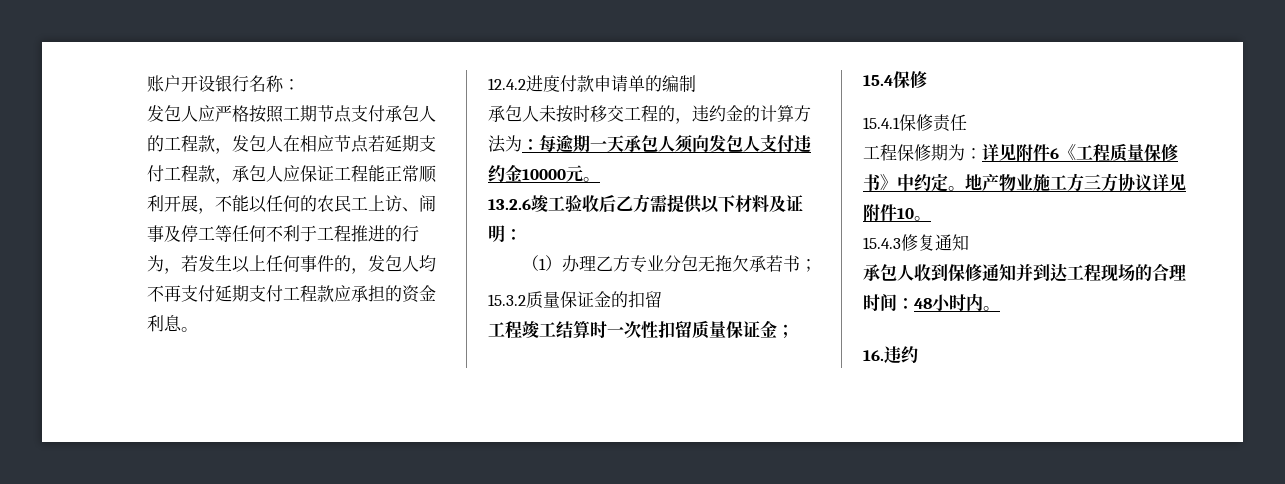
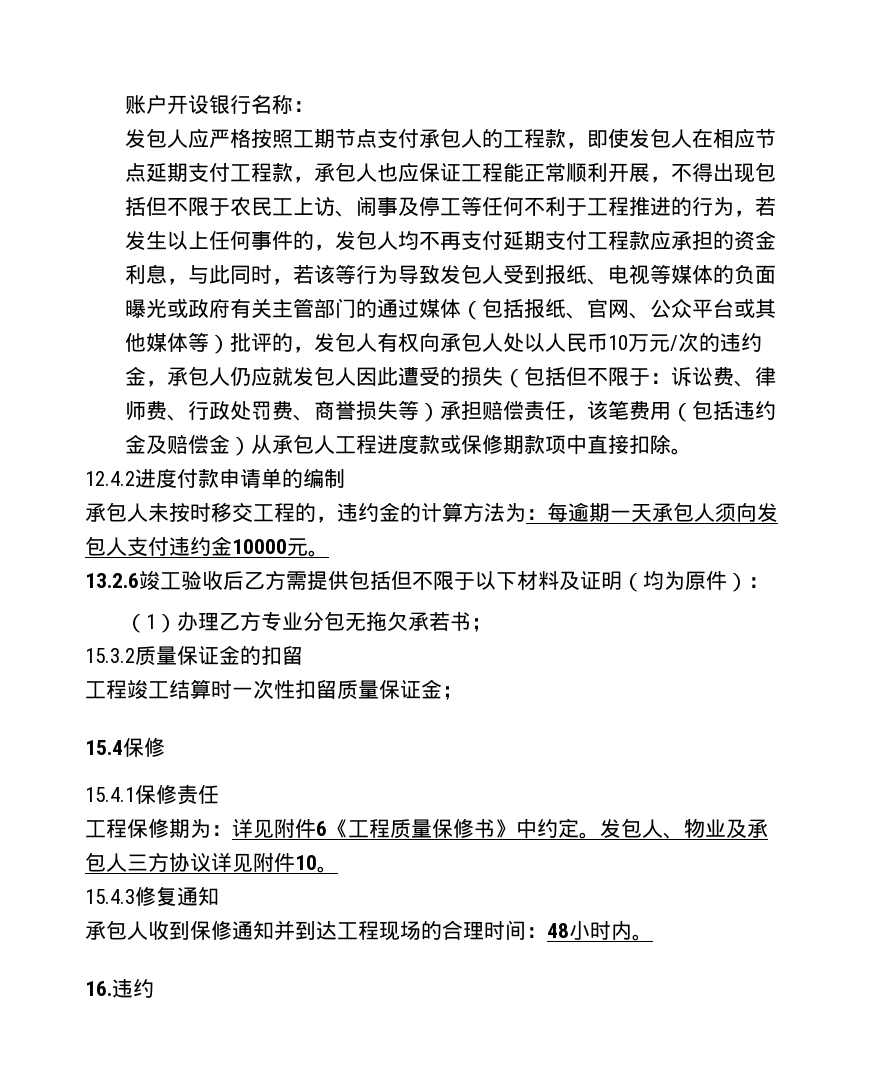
- 发包人应严格按照工期节点支付承包人的工程款，发包人在相应节点若延期支付工程款，承包人应保证工程能正常顺利开展，不能以任何的农民工上访、闹事及停工等任何不利于工程推进的行为，若发生以上任何事件的，发包人均不再支付延期支付工程款应承担的资金利息。
+ 发包人应严格按照工期节点支付承包人的工程款，即使发包人在相应节点延期支付工程款，承包人也应保证工程能正常顺利开展，不得出现包括但不限于农民工上访、闹事及停工等任何不利于工程推进的行为，若发生以上任何事件的，发包人均不再支付延期支付工程款应承担的资金利息，与此同时，若该等行为导致发包人受到报纸、电视等媒体的负面曝光或政府有关主管部门的通过媒体（包括报纸、官网、公众平台或其他媒体等）批评的，发包人有权向承包人处以人民币10万元/次的违约金，承包人仍应就发包人因此遭受的损失（包括但不限于：诉讼费、律师费、行政处罚费、商誉损失等）承担赔偿责任，该笔费用（包括违约金及赔偿金）从承包人工程进度款或保修期款项中直接扣除。
- 13.2.6竣工验收后乙方需提供以下材料及证明：
+ 13.2.6竣工验收后乙方需提供包括但不限于以下材料及证明（均为原件）：
- 地产物业施工方三方协议详见附件10。
+ 发包人、物业及承包人三方协议详见附件10。

